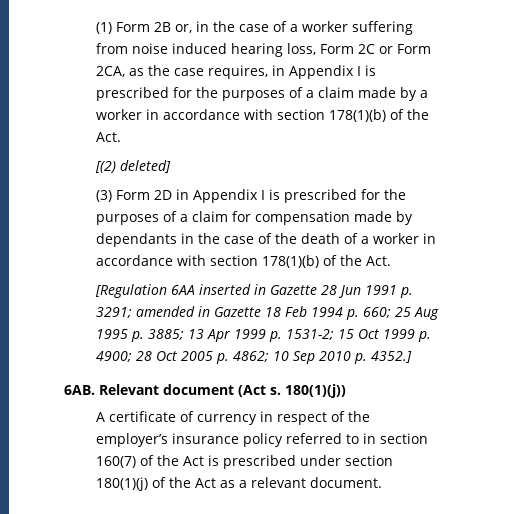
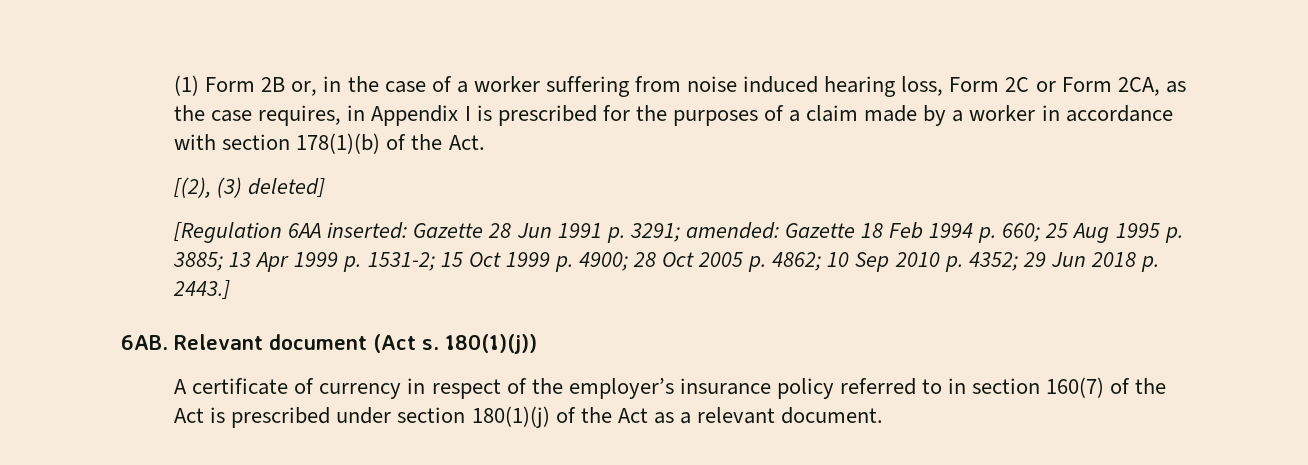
- [(2) deleted]
+ [(2), (3) deleted]
- (3) Form 2D in Appendix I is prescribed for the purposes of a claim for compensation made by dependants in the case of the death of a worker in accordance with section 178(1)(b) of the Act.
- [Regulation 6AA inserted in Gazette 28 Jun 1991 p. 3291; amended in Gazette 18 Feb 1994 p. 660; 25 Aug 1995 p. 3885; 13 Apr 1999 p. 1531-2; 15 Oct 1999 p. 4900; 28 Oct 2005 p. 4862; 10 Sep 2010 p. 4352.]
+ [Regulation 6AA inserted: Gazette 28 Jun 1991 p. 3291; amended: Gazette 18 Feb 1994 p. 660; 25 Aug 1995 p. 3885; 13 Apr 1999 p. 1531-2; 15 Oct 1999 p. 4900; 28 Oct 2005 p. 4862; 10 Sep 2010 p. 4352; 29 Jun 2018 p. 2443.]

